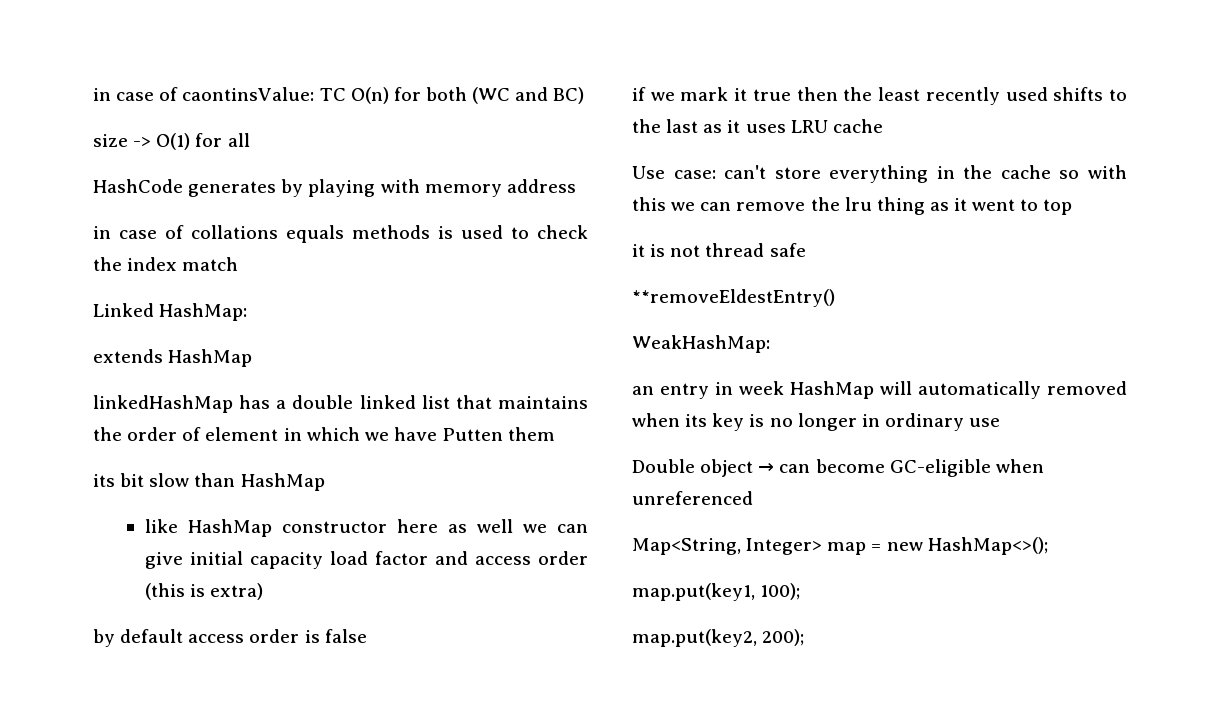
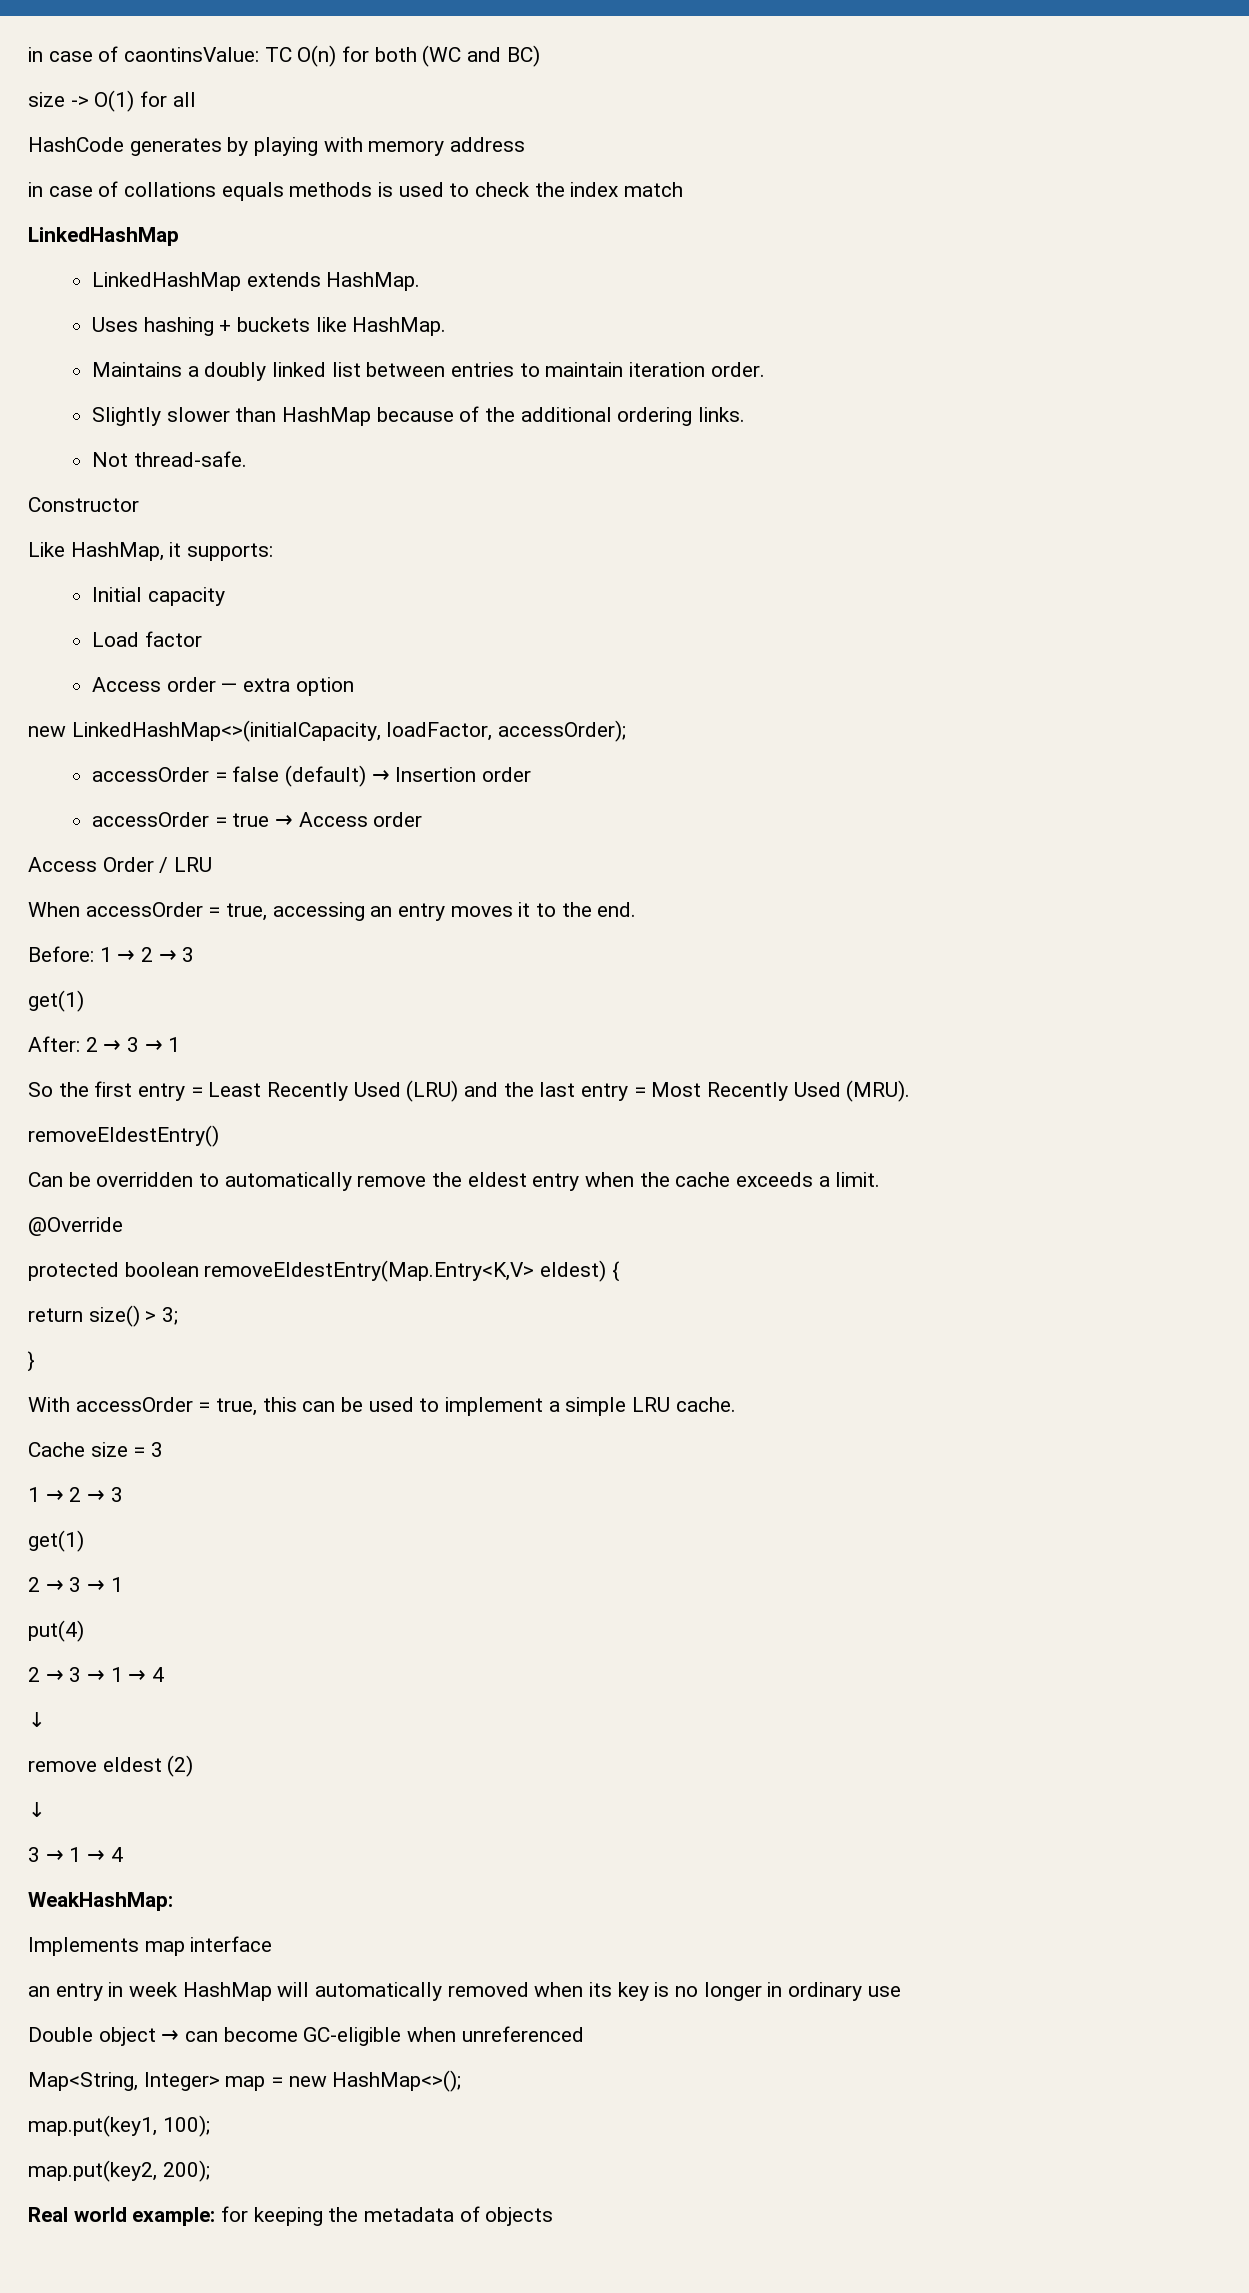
  in case of collations equals methods is used to check the index match
- Linked HashMap:
- extends HashMap
- linkedHashMap has a double linked list that maintains the order of element in which we have Putten them
- its bit slow than HashMap
- like HashMap constructor here as well we can give initial capacity load factor and access order (this is extra)
- by default access order is false
- if we mark it true then the least recently used shifts to the last as it uses LRU cache
- Use case: can't store everything in the cache so with this we can remove the lru thing as it went to top
- it is not thread safe
- **removeEldestEntry()
+ LinkedHashMap
+ LinkedHashMap extends HashMap.
+ Uses hashing + buckets like HashMap.
+ Maintains a doubly linked list between entries to maintain iteration order.
+ Slightly slower than HashMap because of the additional ordering links.
+ Not thread-safe.
+ Constructor
+ Like HashMap, it supports:
+ Initial capacity
+ Load factor
+ Access order — extra option
+ new LinkedHashMap<>(initialCapacity, loadFactor, accessOrder);
+ accessOrder = false (default) → Insertion order
+ accessOrder = true → Access order
+ Access Order / LRU
+ When accessOrder = true, accessing an entry moves it to the end.
+ Before: 1 → 2 → 3
+ get(1)
+ After: 2 → 3 → 1
+ So the first entry = Least Recently Used (LRU) and the last entry = Most Recently Used (MRU).
+ removeEldestEntry()
+ Can be overridden to automatically remove the eldest entry when the cache exceeds a limit.
+ @Override
+ protected boolean removeEldestEntry(Map.Entry<K,V> eldest) {
+ return size() > 3;
+ }
+ With accessOrder = true, this can be used to implement a simple LRU cache.
+ Cache size = 3
+ 1 → 2 → 3
+ get(1)
+ 2 → 3 → 1
+ put(4)
+ 2 → 3 → 1 → 4
+ ↓
+ remove eldest (2)
+ ↓
+ 3 → 1 → 4
  WeakHashMap:
+ Implements map interface
+ Real world example: for keeping the metadata of objects

